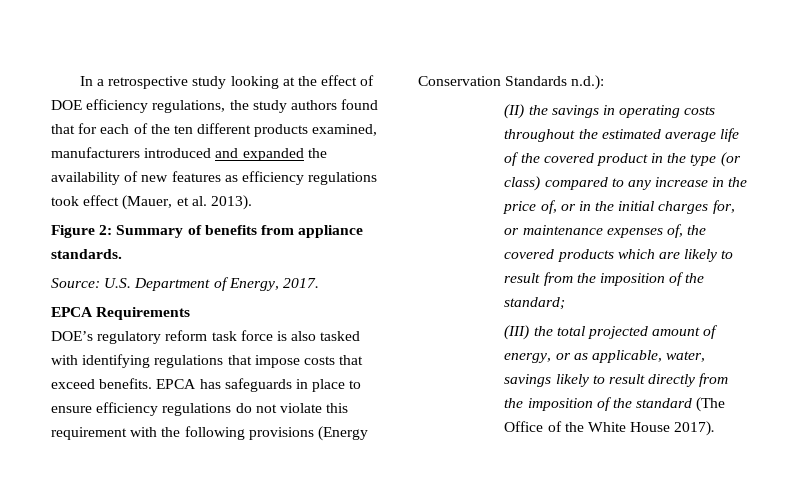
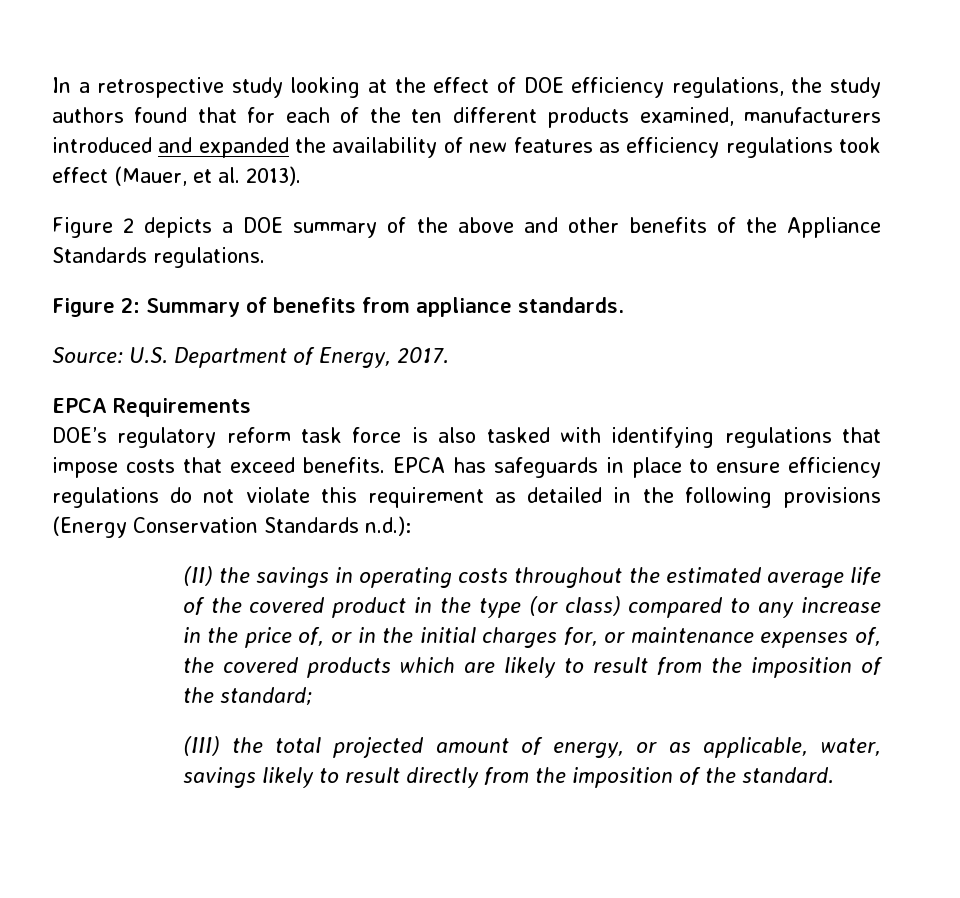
+ Figure 2 depicts a DOE summary of the above and other benefits of the Appliance Standards regulations.
- EPCA has safeguards in place to ensure efficiency regulations do not violate this requirement with the following provisions (Energy Conservation Standards n.d.):
+ EPCA has safeguards in place to ensure efficiency regulations do not violate this requirement as detailed in the following provisions (Energy Conservation Standards n.d.):
- (III) the total projected amount of energy, or as applicable, water, savings likely to result directly from the imposition of the standard (The Office of the White House 2017).
+ (III) the total projected amount of energy, or as applicable, water, savings likely to result directly from the imposition of the standard.

